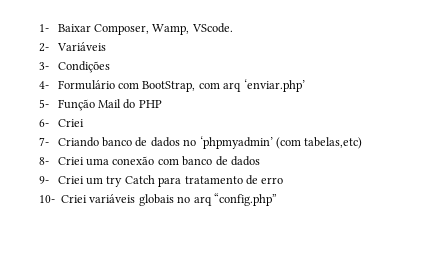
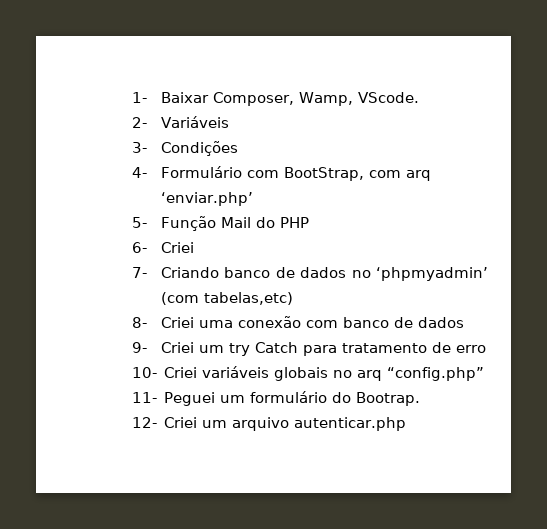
+ 11- Peguei um formulário do Bootrap.
+ 12- Criei um arquivo autenticar.php

